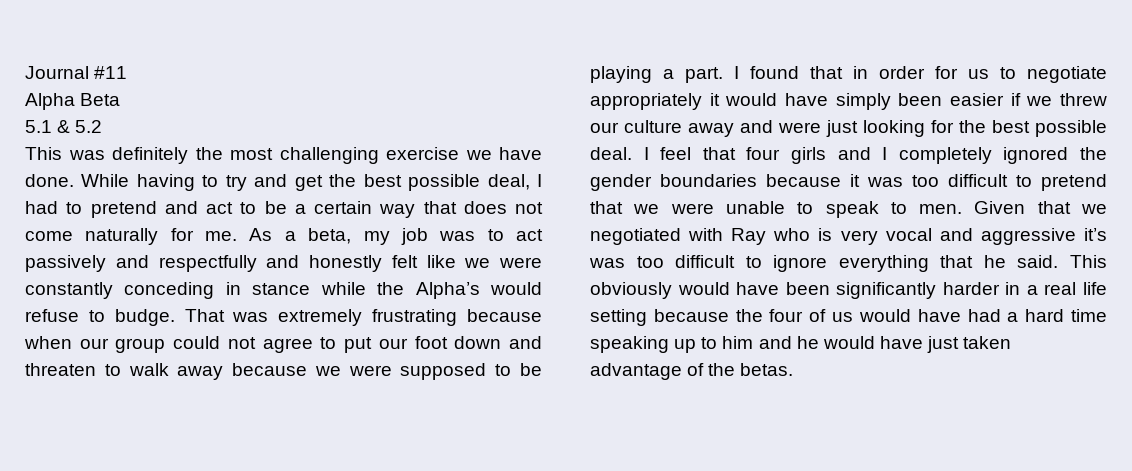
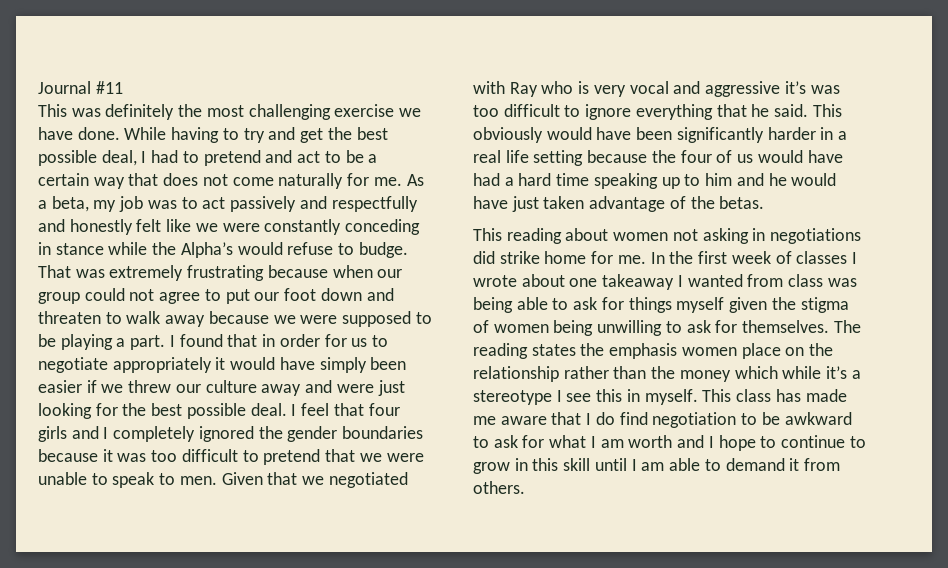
- Alpha Beta
- 5.1 & 5.2
+ This reading about women not asking in negotiations did strike home for me. In the first week of classes I wrote about one takeaway I wanted from class was being able to ask for things myself given the stigma of women being unwilling to ask for themselves. The reading states the emphasis women place on the relationship rather than the money which while it’s a stereotype I see this in myself. This class has made me aware that I do find negotiation to be awkward to ask for what I am worth and I hope to continue to grow in this skill until I am able to demand it from others.

